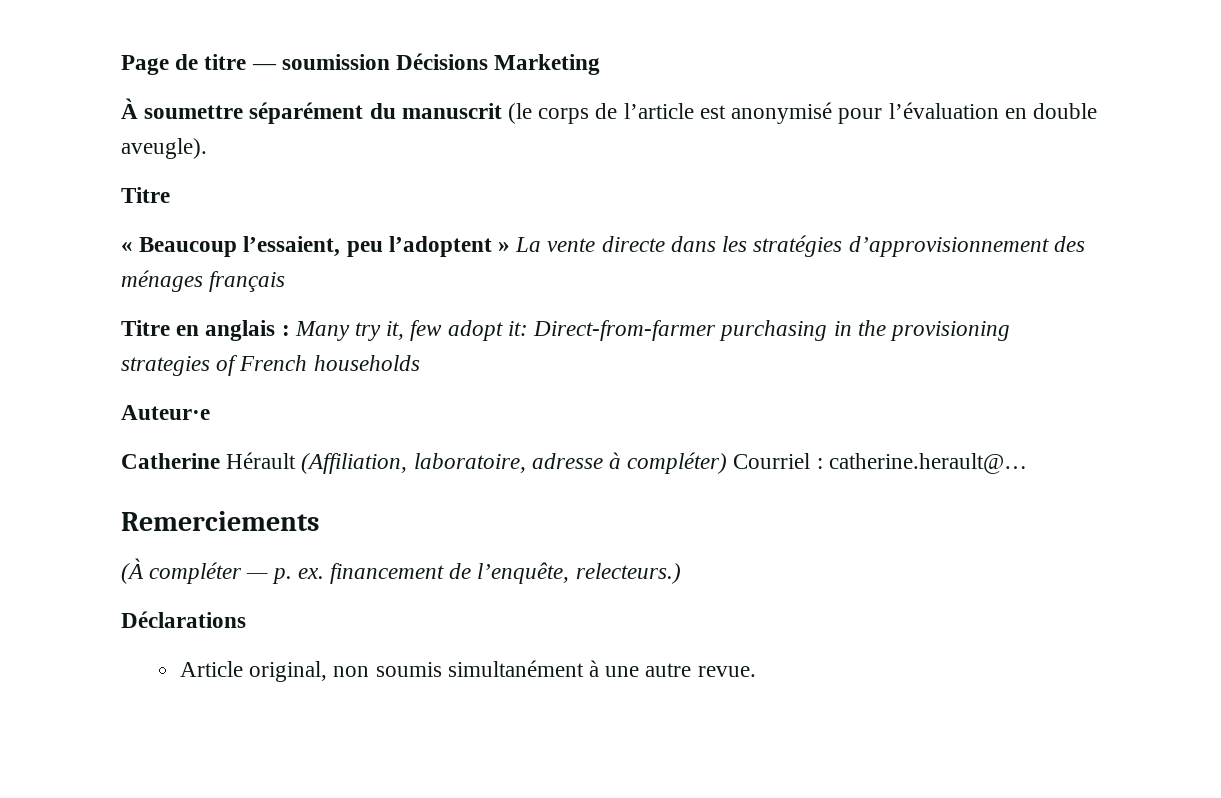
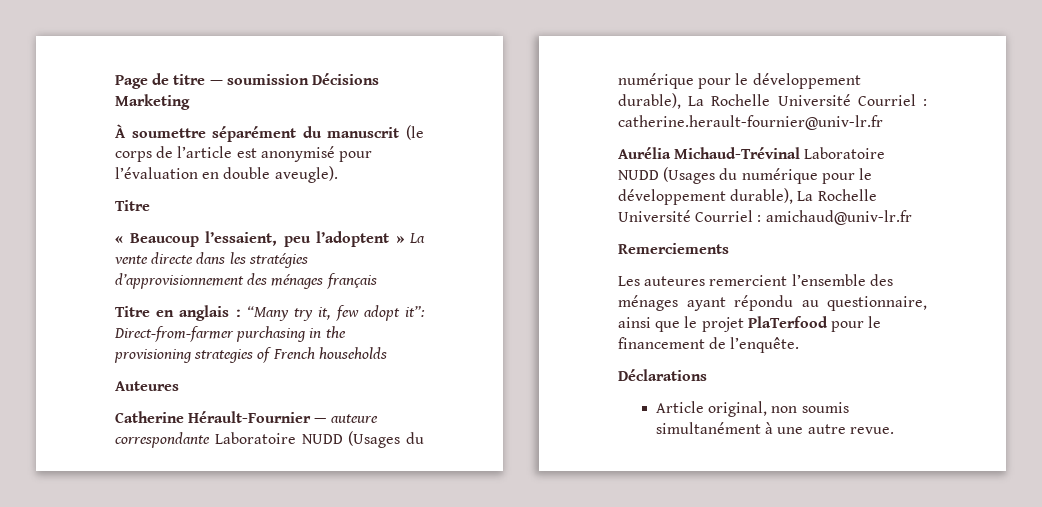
- Titre en anglais : Many try it, few adopt it: Direct-from-farmer purchasing in the provisioning strategies of French households
+ Titre en anglais : “Many try it, few adopt it”: Direct-from-farmer purchasing in the provisioning strategies of French households
- Auteur·e
+ Auteures
- Catherine Hérault (Affiliation, laboratoire, adresse à compléter) Courriel : catherine.herault@…
+ Catherine Hérault-Fournier — auteure correspondante Laboratoire NUDD (Usages du numérique pour le développement durable), La Rochelle Université Courriel : catherine.herault-fournier@univ-lr.fr
+ Aurélia Michaud-Trévinal Laboratoire NUDD (Usages du numérique pour le développement durable), La Rochelle Université Courriel : amichaud@univ-lr.fr
  Remerciements
- (À compléter — p. ex. financement de l’enquête, relecteurs.)
+ Les auteures remercient l’ensemble des ménages ayant répondu au questionnaire, ainsi que le projet PlaTerfood pour le financement de l’enquête.

